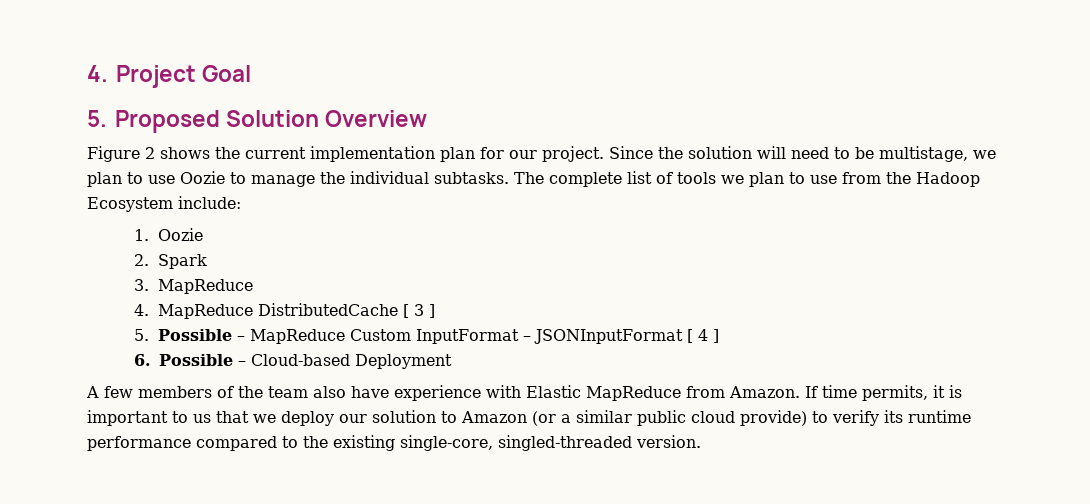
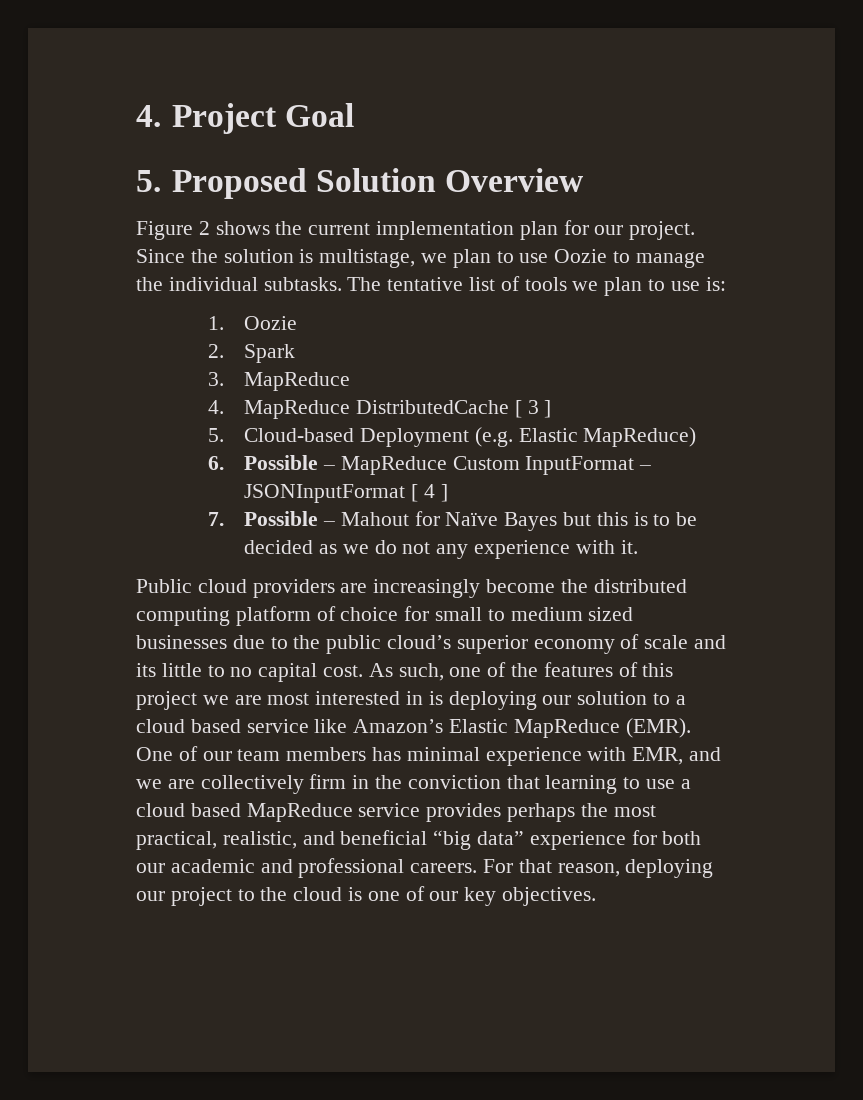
- Since the solution will need to be multistage, we plan to use Oozie to manage the individual subtasks.
+ Since the solution is multistage, we plan to use Oozie to manage the individual subtasks.
- The complete list of tools we plan to use from the Hadoop Ecosystem include:
+ The tentative list of tools we plan to use is:
- 5. Possible – MapReduce Custom InputFormat – JSONInputFormat [ 4 ]
+ 5. Cloud-based Deployment (e.g. Elastic MapReduce)
+ 6. Possible – MapReduce Custom InputFormat – JSONInputFormat [ 4 ]
- 6. Possible – Cloud-based Deployment
- A few members of the team also have experience with Elastic MapReduce from Amazon. If time permits, it is important to us that we deploy our solution to Amazon (or a similar public cloud provide) to verify its runtime performance compared to the existing single-core, singled-threaded version.
+ 7. Possible – Mahout for Naïve Bayes but this is to be decided as we do not any experience with it.
+ Public cloud providers are increasingly become the distributed computing platform of choice for small to medium sized businesses due to the public cloud’s superior economy of scale and its little to no capital cost. As such, one of the features of this project we are most interested in is deploying our solution to a cloud based service like Amazon’s Elastic MapReduce (EMR). One of our team members has minimal experience with EMR, and we are collectively firm in the conviction that learning to use a cloud based MapReduce service provides perhaps the most practical, realistic, and beneficial “big data” experience for both our academic and professional careers. For that reason, deploying our project to the cloud is one of our key objectives.

